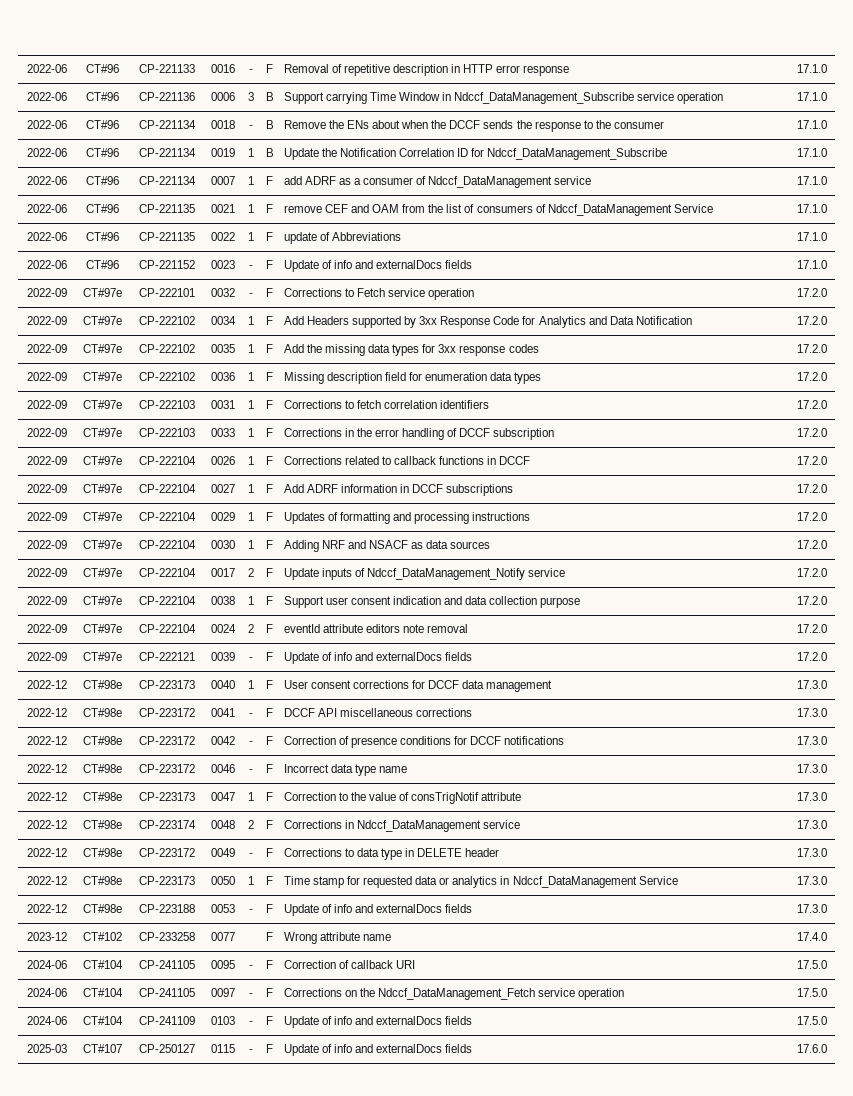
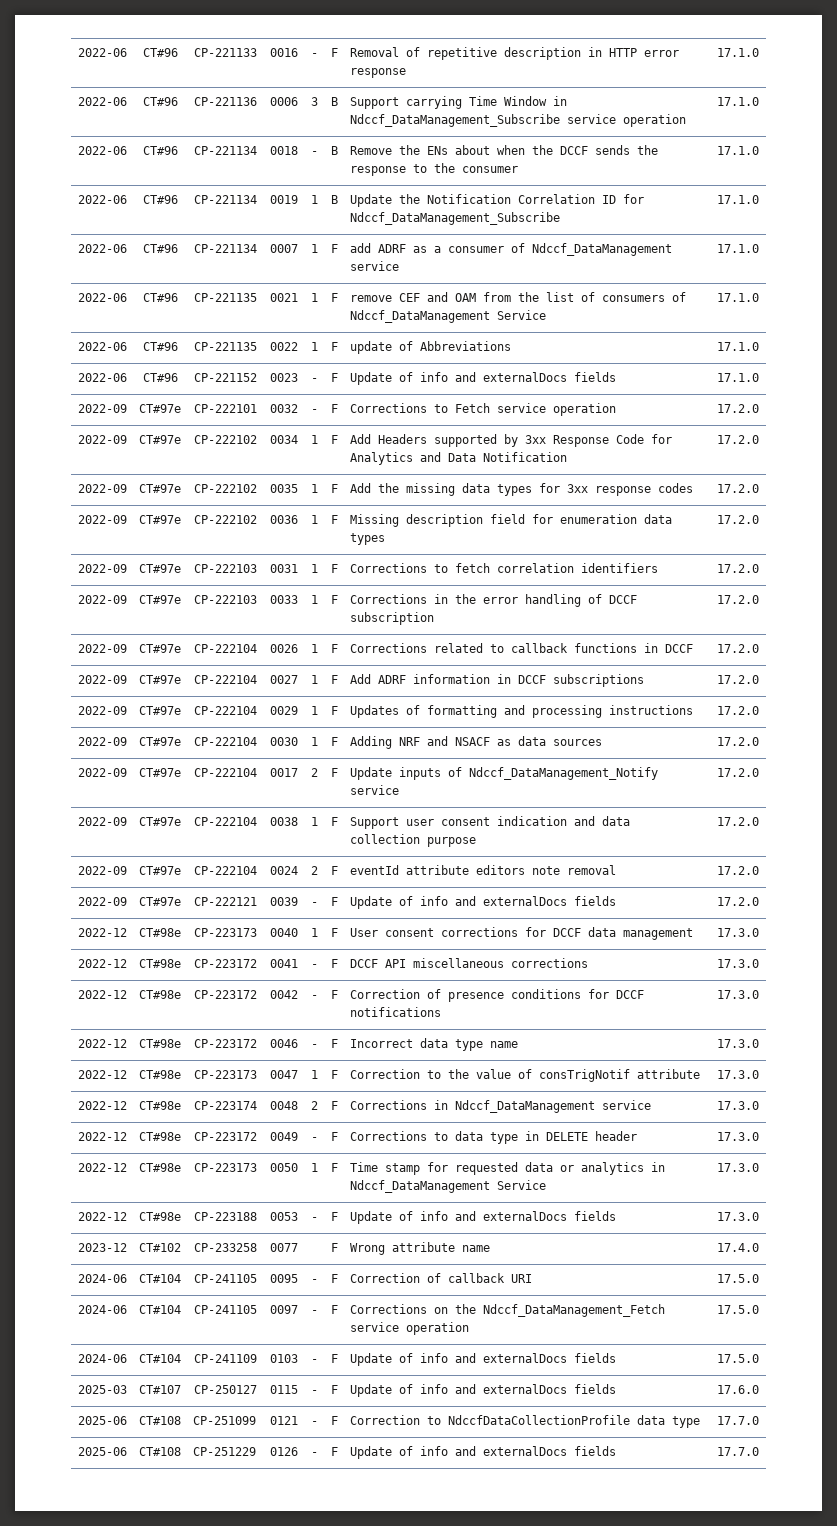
+ 2025-06 | CT#108 | CP-251099 | 0121 | - | F | Correction to NdccfDataCollectionProfile data type | 17.7.0
+ 2025-06 | CT#108 | CP-251229 | 0126 | - | F | Update of info and externalDocs fields | 17.7.0

